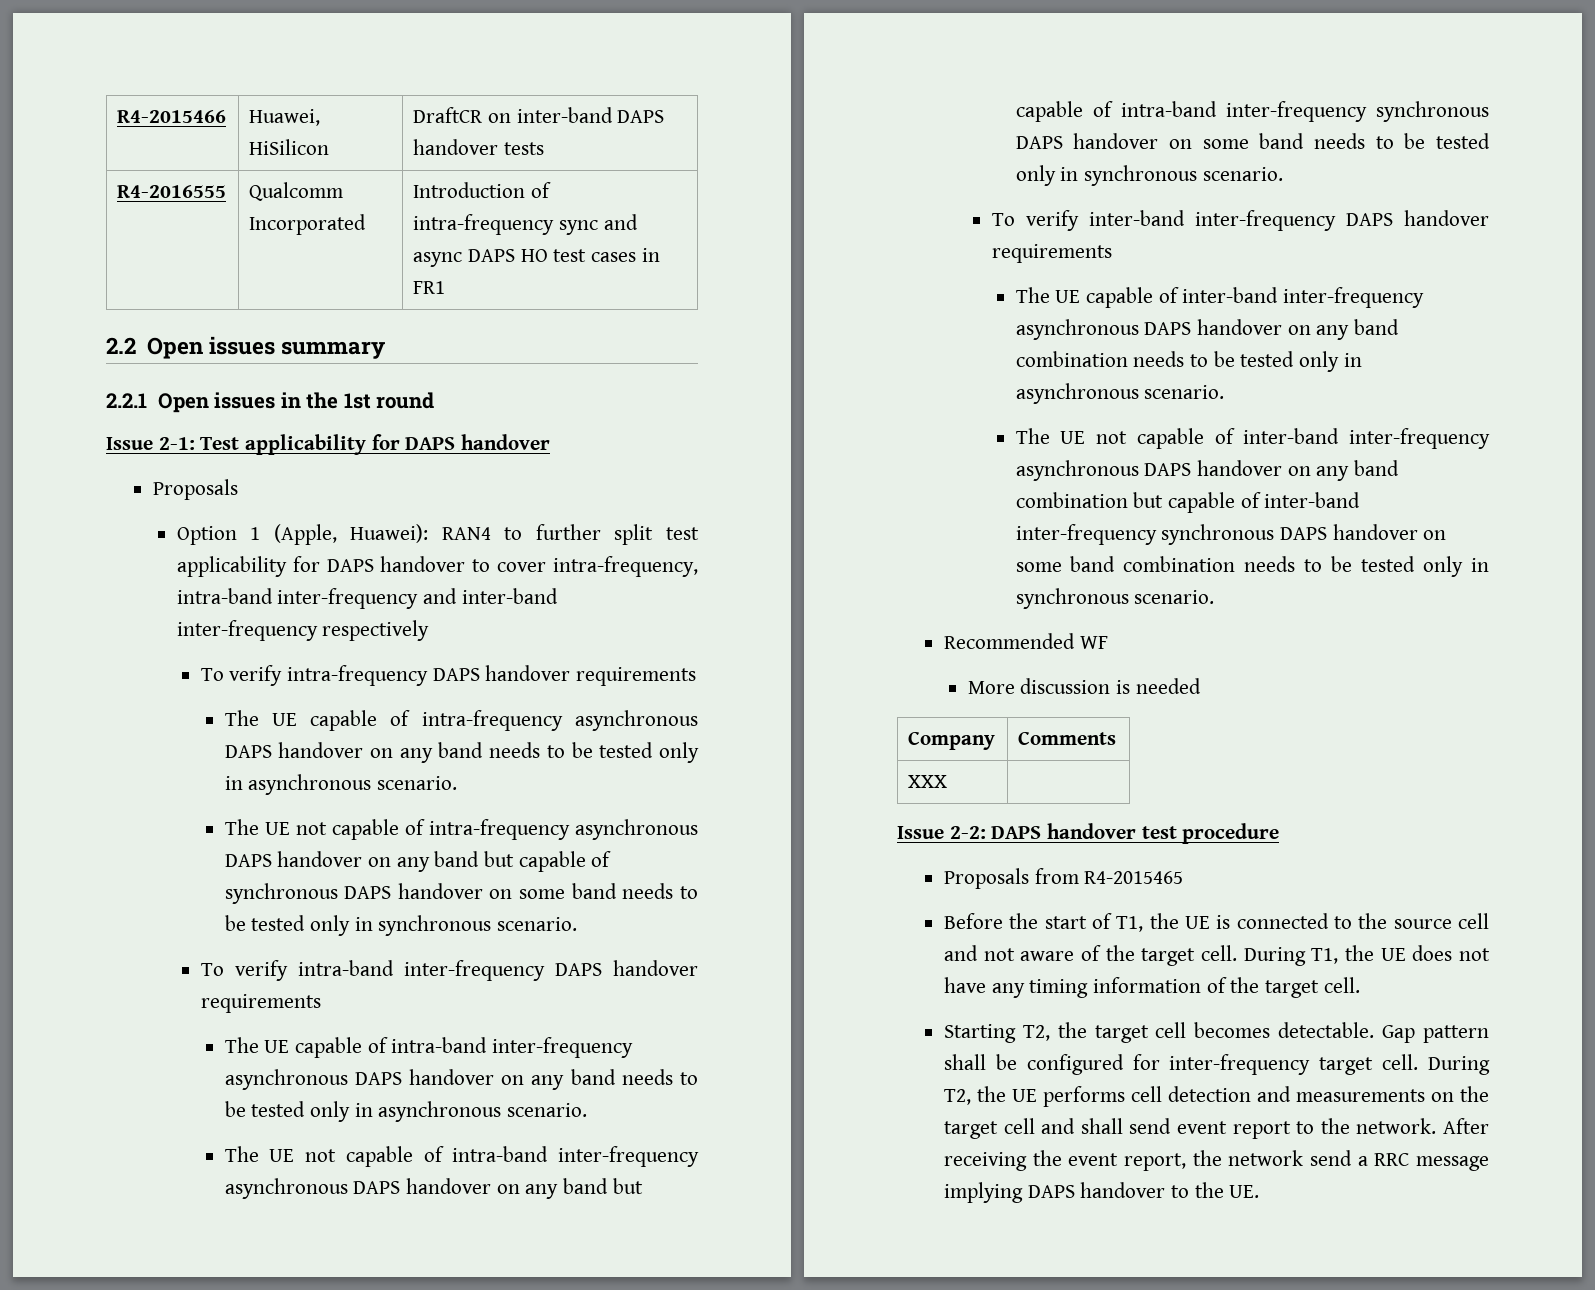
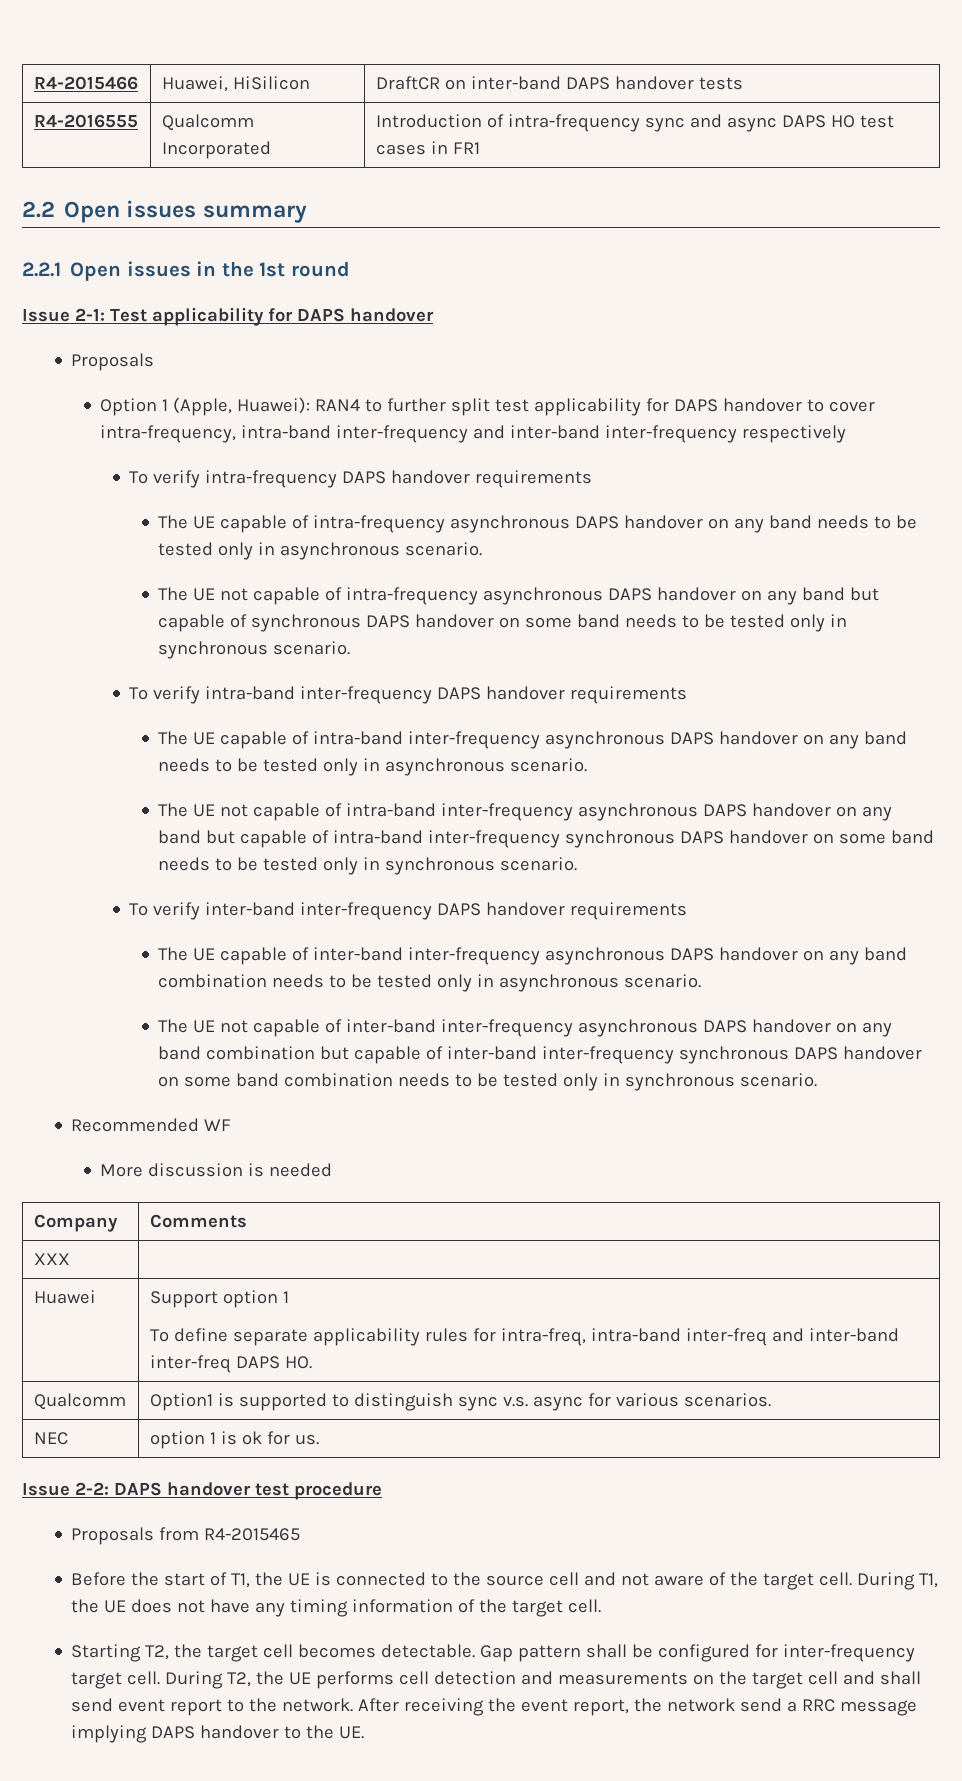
+ Huawei | Support option 1
+ To define separate applicability rules for intra-freq, intra-band inter-freq and inter-band inter-freq DAPS HO.
+ Qualcomm | Option1 is supported to distinguish sync v.s. async for various scenarios.
+ NEC | option 1 is ok for us.

